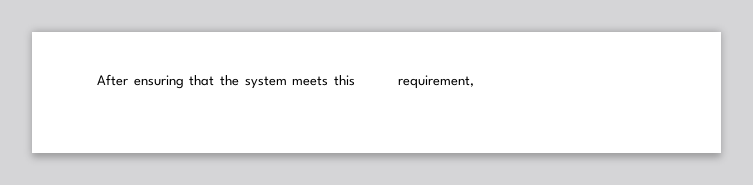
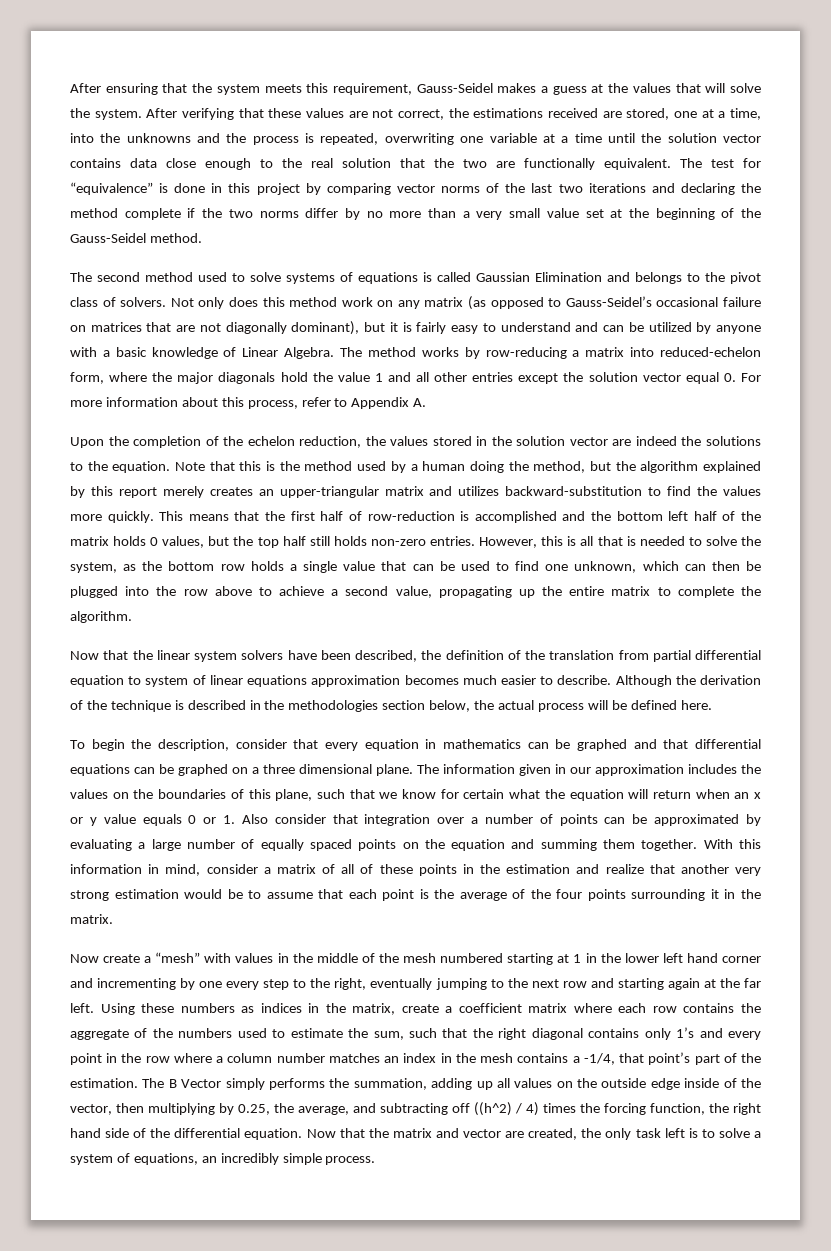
- After ensuring that the system meets this requirement,
+ After ensuring that the system meets this requirement, Gauss-Seidel makes a guess at the values that will solve the system. After verifying that these values are not correct, the estimations received are stored, one at a time, into the unknowns and the process is repeated, overwriting one variable at a time until the solution vector contains data close enough to the real solution that the two are functionally equivalent. The test for “equivalence” is done in this project by comparing vector norms of the last two iterations and declaring the method complete if the two norms differ by no more than a very small value set at the beginning of the Gauss-Seidel method.
+ The second method used to solve systems of equations is called Gaussian Elimination and belongs to the pivot class of solvers. Not only does this method work on any matrix (as opposed to Gauss-Seidel’s occasional failure on matrices that are not diagonally dominant), but it is fairly easy to understand and can be utilized by anyone with a basic knowledge of Linear Algebra. The method works by row-reducing a matrix into reduced-echelon form, where the major diagonals hold the value 1 and all other entries except the solution vector equal 0. For more information about this process, refer to Appendix A.
+ Upon the completion of the echelon reduction, the values stored in the solution vector are indeed the solutions to the equation. Note that this is the method used by a human doing the method, but the algorithm explained by this report merely creates an upper-triangular matrix and utilizes backward-substitution to find the values more quickly. This means that the first half of row-reduction is accomplished and the bottom left half of the matrix holds 0 values, but the top half still holds non-zero entries. However, this is all that is needed to solve the system, as the bottom row holds a single value that can be used to find one unknown, which can then be plugged into the row above to achieve a second value, propagating up the entire matrix to complete the algorithm.
+ Now that the linear system solvers have been described, the definition of the translation from partial differential equation to system of linear equations approximation becomes much easier to describe. Although the derivation of the technique is described in the methodologies section below, the actual process will be defined here.
+ To begin the description, consider that every equation in mathematics can be graphed and that differential equations can be graphed on a three dimensional plane. The information given in our approximation includes the values on the boundaries of this plane, such that we know for certain what the equation will return when an x or y value equals 0 or 1. Also consider that integration over a number of points can be approximated by evaluating a large number of equally spaced points on the equation and summing them together. With this information in mind, consider a matrix of all of these points in the estimation and realize that another very strong estimation would be to assume that each point is the average of the four points surrounding it in the matrix.
+ Now create a “mesh” with values in the middle of the mesh numbered starting at 1 in the lower left hand corner and incrementing by one every step to the right, eventually jumping to the next row and starting again at the far left. Using these numbers as indices in the matrix, create a coefficient matrix where each row contains the aggregate of the numbers used to estimate the sum, such that the right diagonal contains only 1’s and every point in the row where a column number matches an index in the mesh contains a -1/4, that point’s part of the estimation. The B Vector simply performs the summation, adding up all values on the outside edge inside of the vector, then multiplying by 0.25, the average, and subtracting off ((h^2) / 4) times the forcing function, the right hand side of the differential equation. Now that the matrix and vector are created, the only task left is to solve a system of equations, an incredibly simple process.

